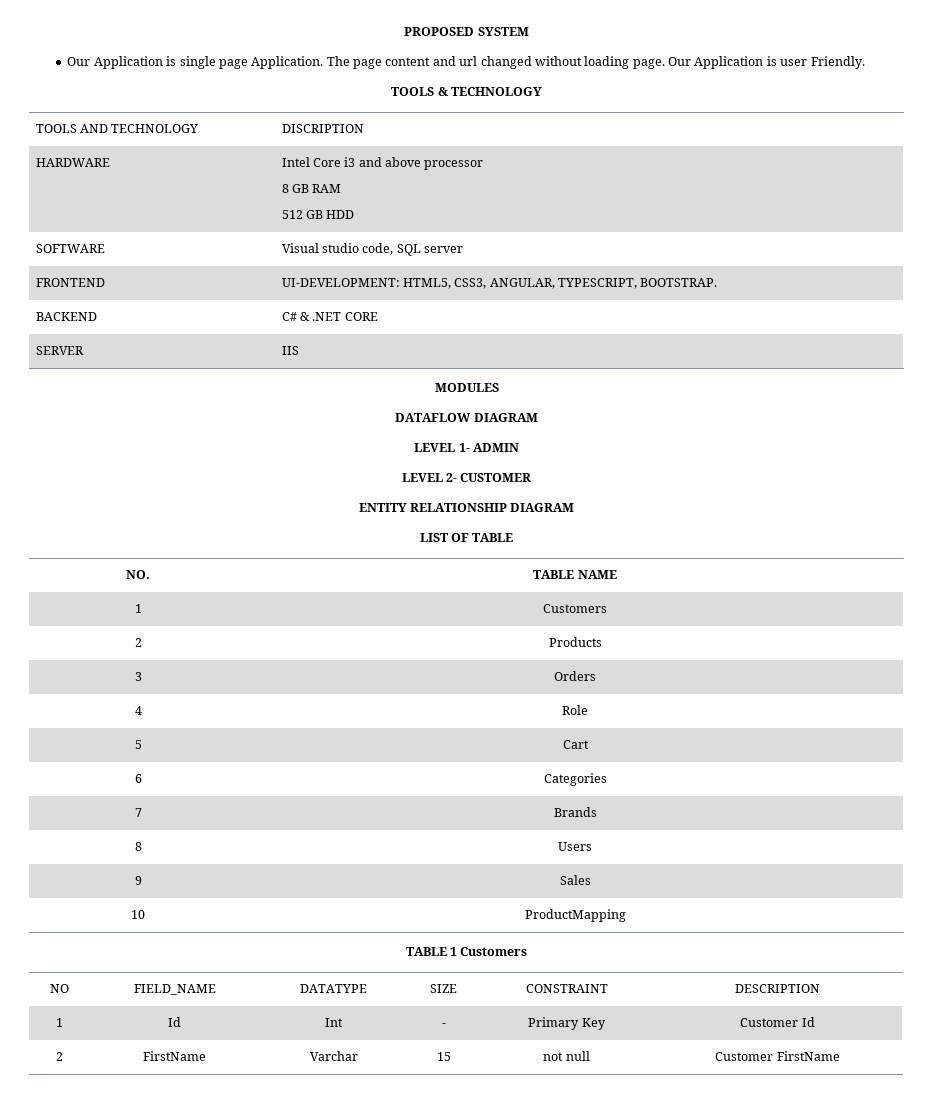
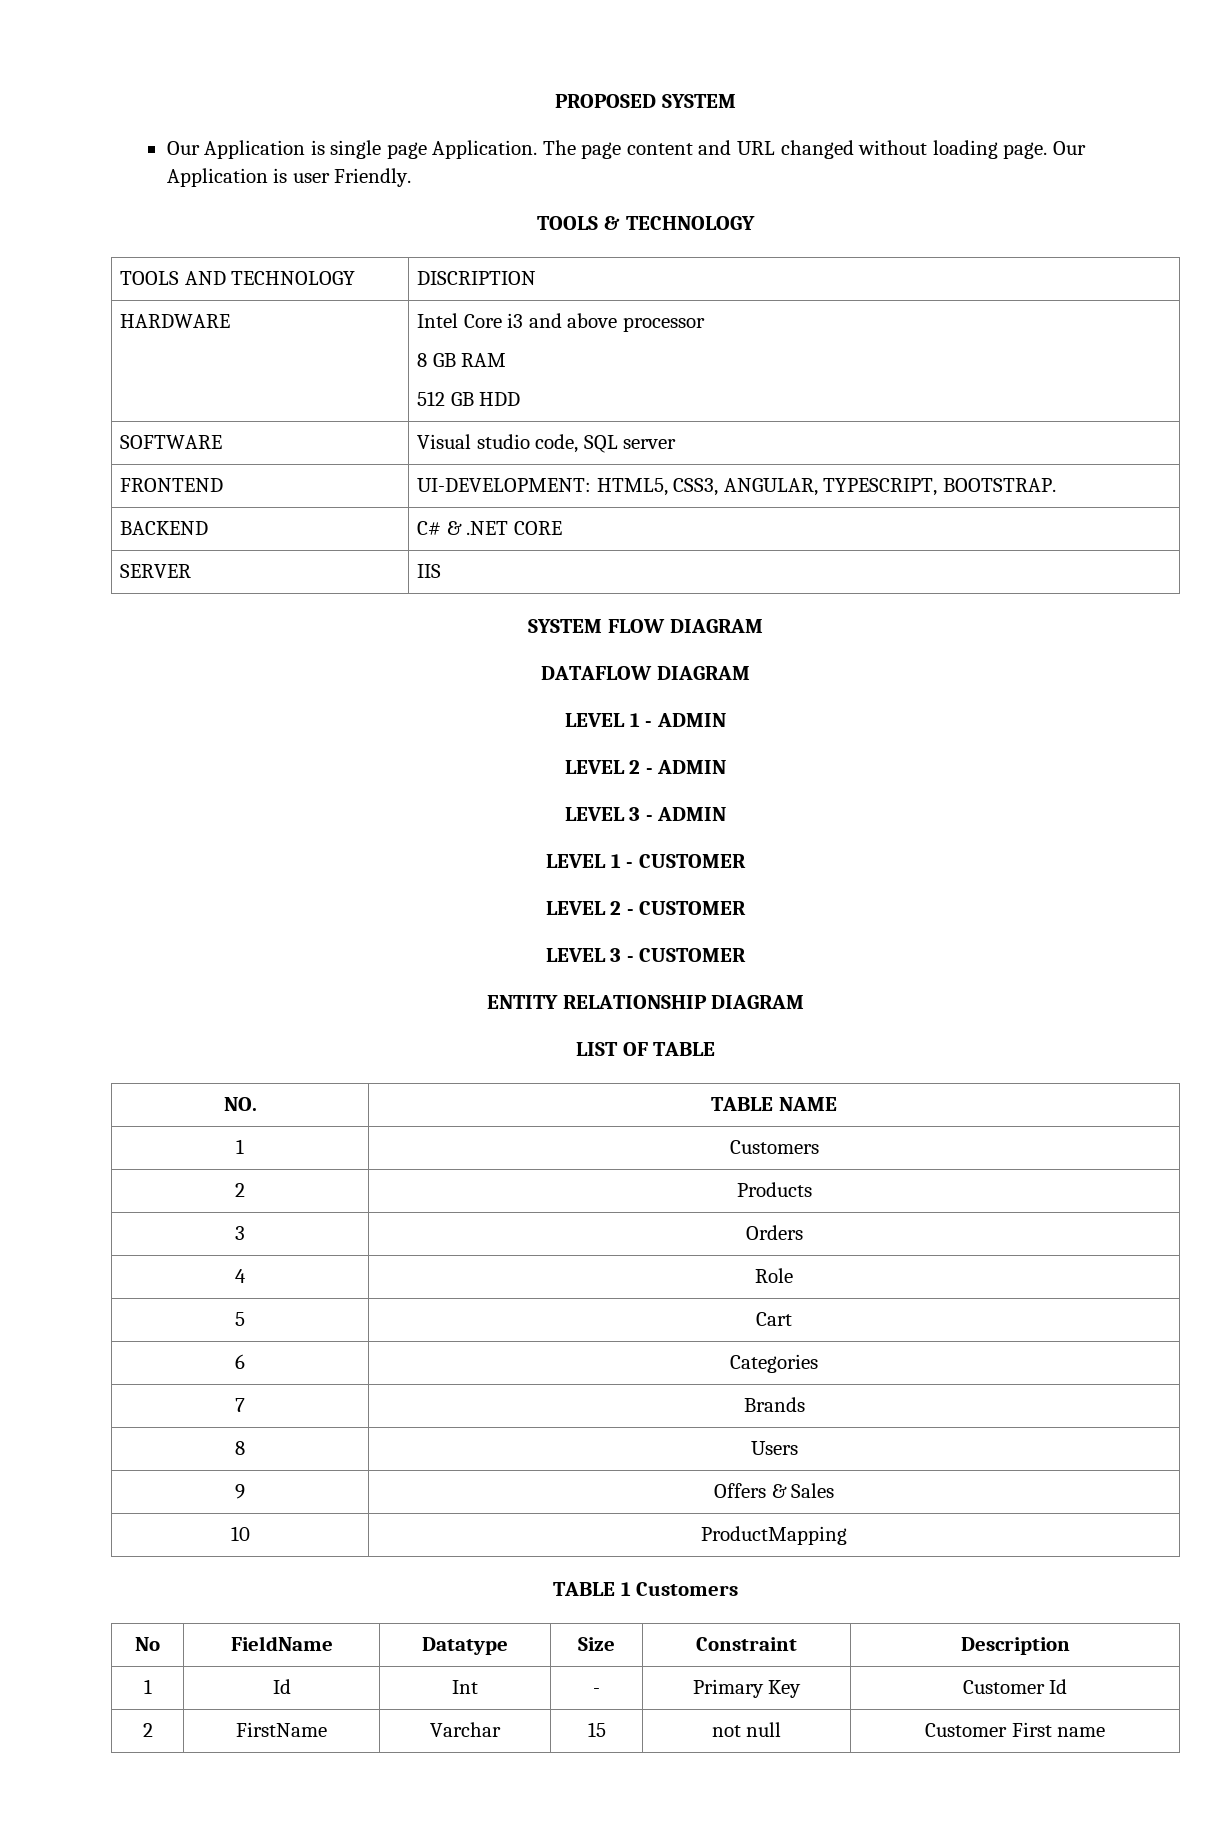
- The page content and url changed without loading page.
+ The page content and URL changed without loading page.
- MODULES
+ SYSTEM FLOW DIAGRAM
- LEVEL 1- ADMIN
- LEVEL 2- CUSTOMER
+ LEVEL 1 - ADMIN
+ LEVEL 2 - ADMIN
+ LEVEL 3 - ADMIN
+ LEVEL 1 - CUSTOMER
+ LEVEL 2 - CUSTOMER
+ LEVEL 3 - CUSTOMER
- 9 | Sales
+ 9 | Offers & Sales
- NO | FIELD_NAME | DATATYPE | SIZE | CONSTRAINT | DESCRIPTION
+ No | FieldName | Datatype | Size | Constraint | Description
- 2 | FirstName | Varchar | 15 | not null | Customer FirstName
+ 2 | FirstName | Varchar | 15 | not null | Customer First name

